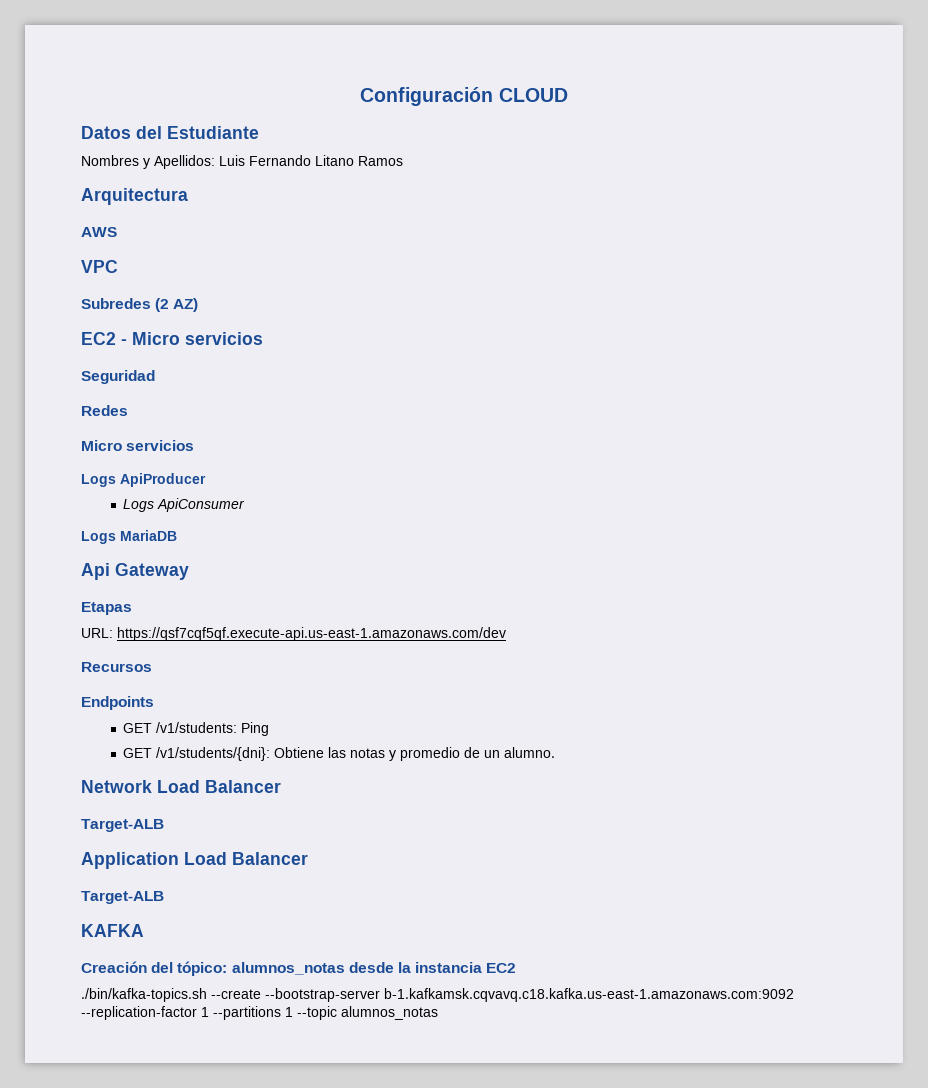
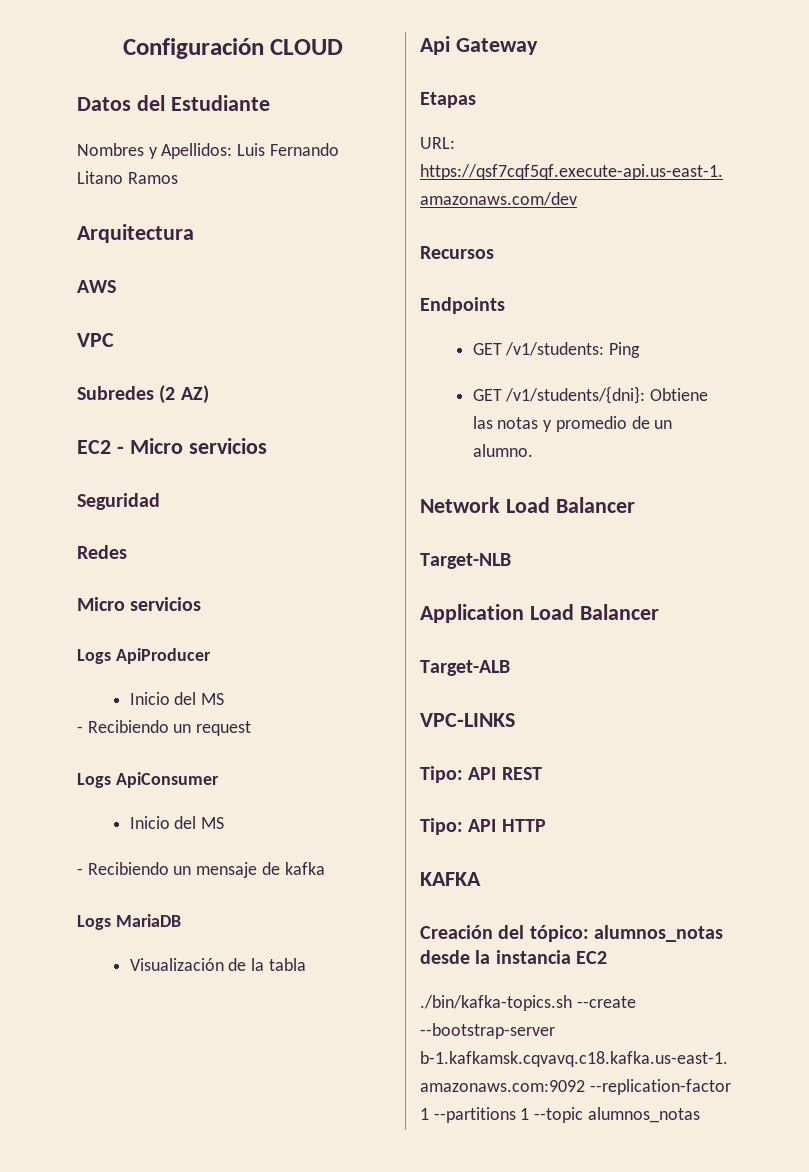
  Logs ApiProducer
+ Inicio del MS
+ - Recibiendo un request
  Logs ApiConsumer
+ Inicio del MS
+ - Recibiendo un mensaje de kafka
  Logs MariaDB
+ Visualización de la tabla
  Network Load Balancer
- Target-ALB
+ Target-NLB
+ VPC-LINKS
+ Tipo: API REST
+ Tipo: API HTTP

